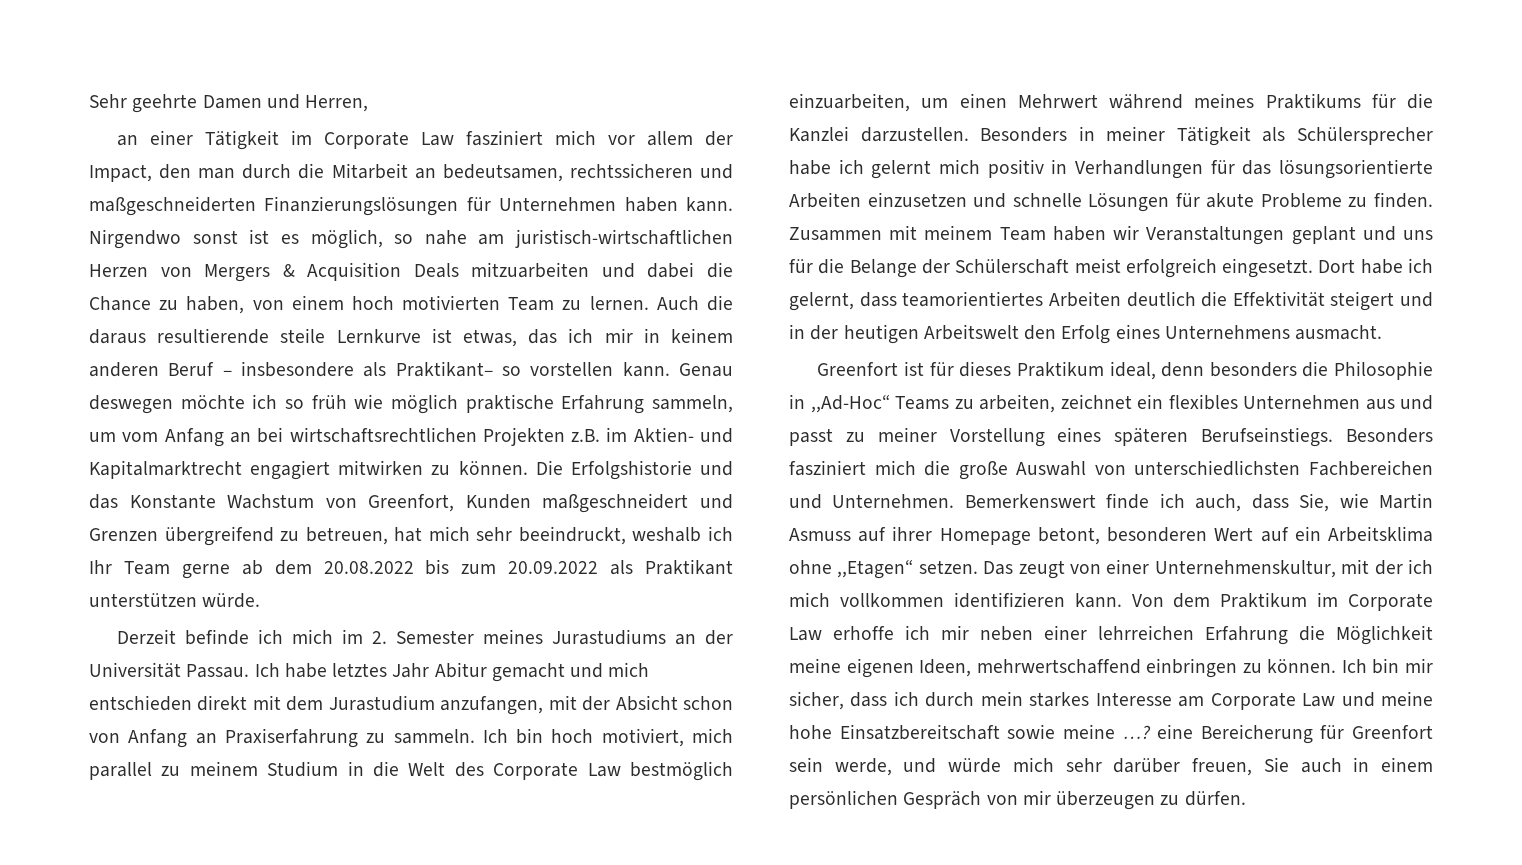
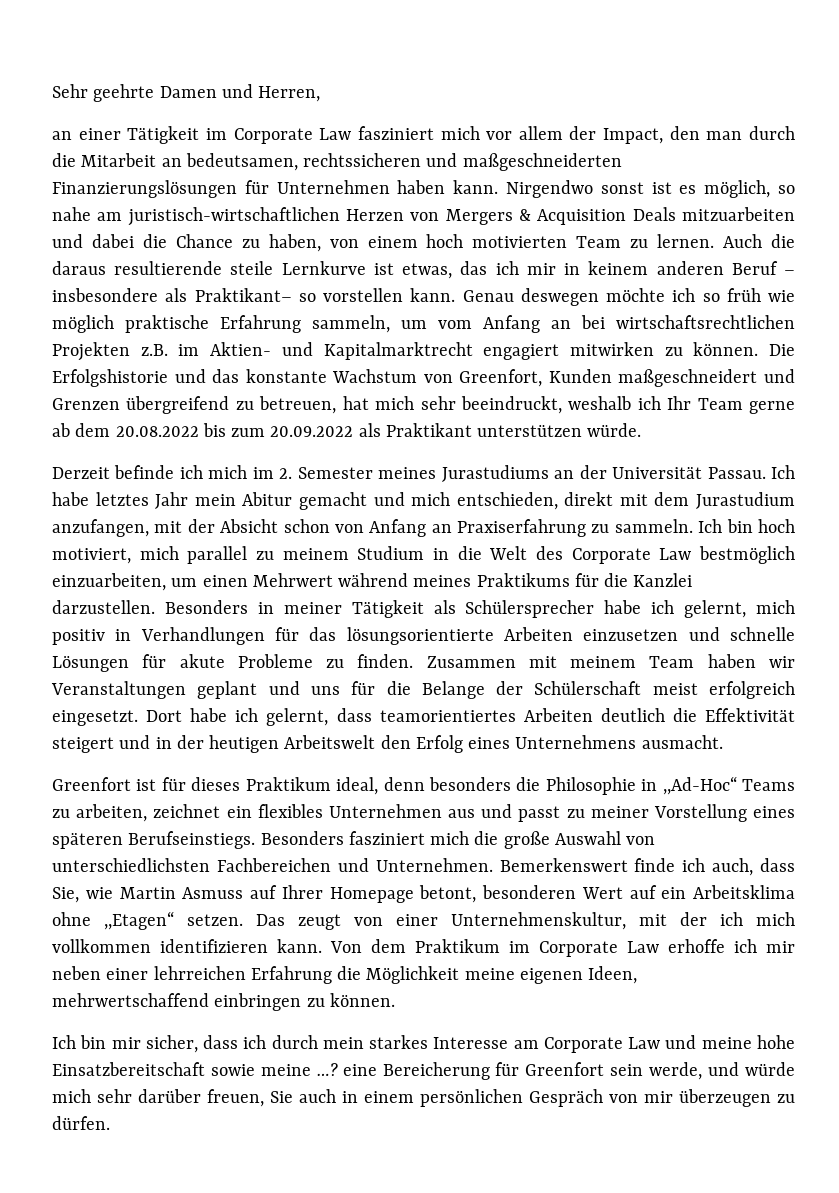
- Die Erfolgshistorie und das Konstante Wachstum von Greenfort, Kunden maßgeschneidert und Grenzen übergreifend zu betreuen, hat mich sehr beeindruckt, weshalb ich Ihr Team gerne ab dem 20.08.2022 bis zum 20.09.2022 als Praktikant unterstützen würde.
+ Die Erfolgshistorie und das konstante Wachstum von Greenfort, Kunden maßgeschneidert und Grenzen übergreifend zu betreuen, hat mich sehr beeindruckt, weshalb ich Ihr Team gerne ab dem 20.08.2022 bis zum 20.09.2022 als Praktikant unterstützen würde.
- Ich habe letztes Jahr Abitur gemacht und mich entschieden direkt mit dem Jurastudium anzufangen, mit der Absicht schon von Anfang an Praxiserfahrung zu sammeln.
+ Ich habe letztes Jahr mein Abitur gemacht und mich entschieden, direkt mit dem Jurastudium anzufangen, mit der Absicht schon von Anfang an Praxiserfahrung zu sammeln.
- Besonders in meiner Tätigkeit als Schülersprecher habe ich gelernt mich positiv in Verhandlungen für das lösungsorientierte Arbeiten einzusetzen und schnelle Lösungen für akute Probleme zu finden.
+ Besonders in meiner Tätigkeit als Schülersprecher habe ich gelernt, mich positiv in Verhandlungen für das lösungsorientierte Arbeiten einzusetzen und schnelle Lösungen für akute Probleme zu finden.
- Bemerkenswert finde ich auch, dass Sie, wie Martin Asmuss auf ihrer Homepage betont, besonderen Wert auf ein Arbeitsklima ohne ,,Etagen“ setzen.
+ Bemerkenswert finde ich auch, dass Sie, wie Martin Asmuss auf Ihrer Homepage betont, besonderen Wert auf ein Arbeitsklima ohne ,,Etagen“ setzen.
- Von dem Praktikum im Corporate Law erhoffe ich mir neben einer lehrreichen Erfahrung die Möglichkeit meine eigenen Ideen, mehrwertschaffend einbringen zu können. Ich bin mir sicher, dass ich durch mein starkes Interesse am Corporate Law und meine hohe Einsatzbereitschaft sowie meine …? eine Bereicherung für Greenfort sein werde, und würde mich sehr darüber freuen, Sie auch in einem persönlichen Gespräch von mir überzeugen zu dürfen.
+ Von dem Praktikum im Corporate Law erhoffe ich mir neben einer lehrreichen Erfahrung die Möglichkeit meine eigenen Ideen, mehrwertschaffend einbringen zu können.
+ Ich bin mir sicher, dass ich durch mein starkes Interesse am Corporate Law und meine hohe Einsatzbereitschaft sowie meine …? eine Bereicherung für Greenfort sein werde, und würde mich sehr darüber freuen, Sie auch in einem persönlichen Gespräch von mir überzeugen zu dürfen.

